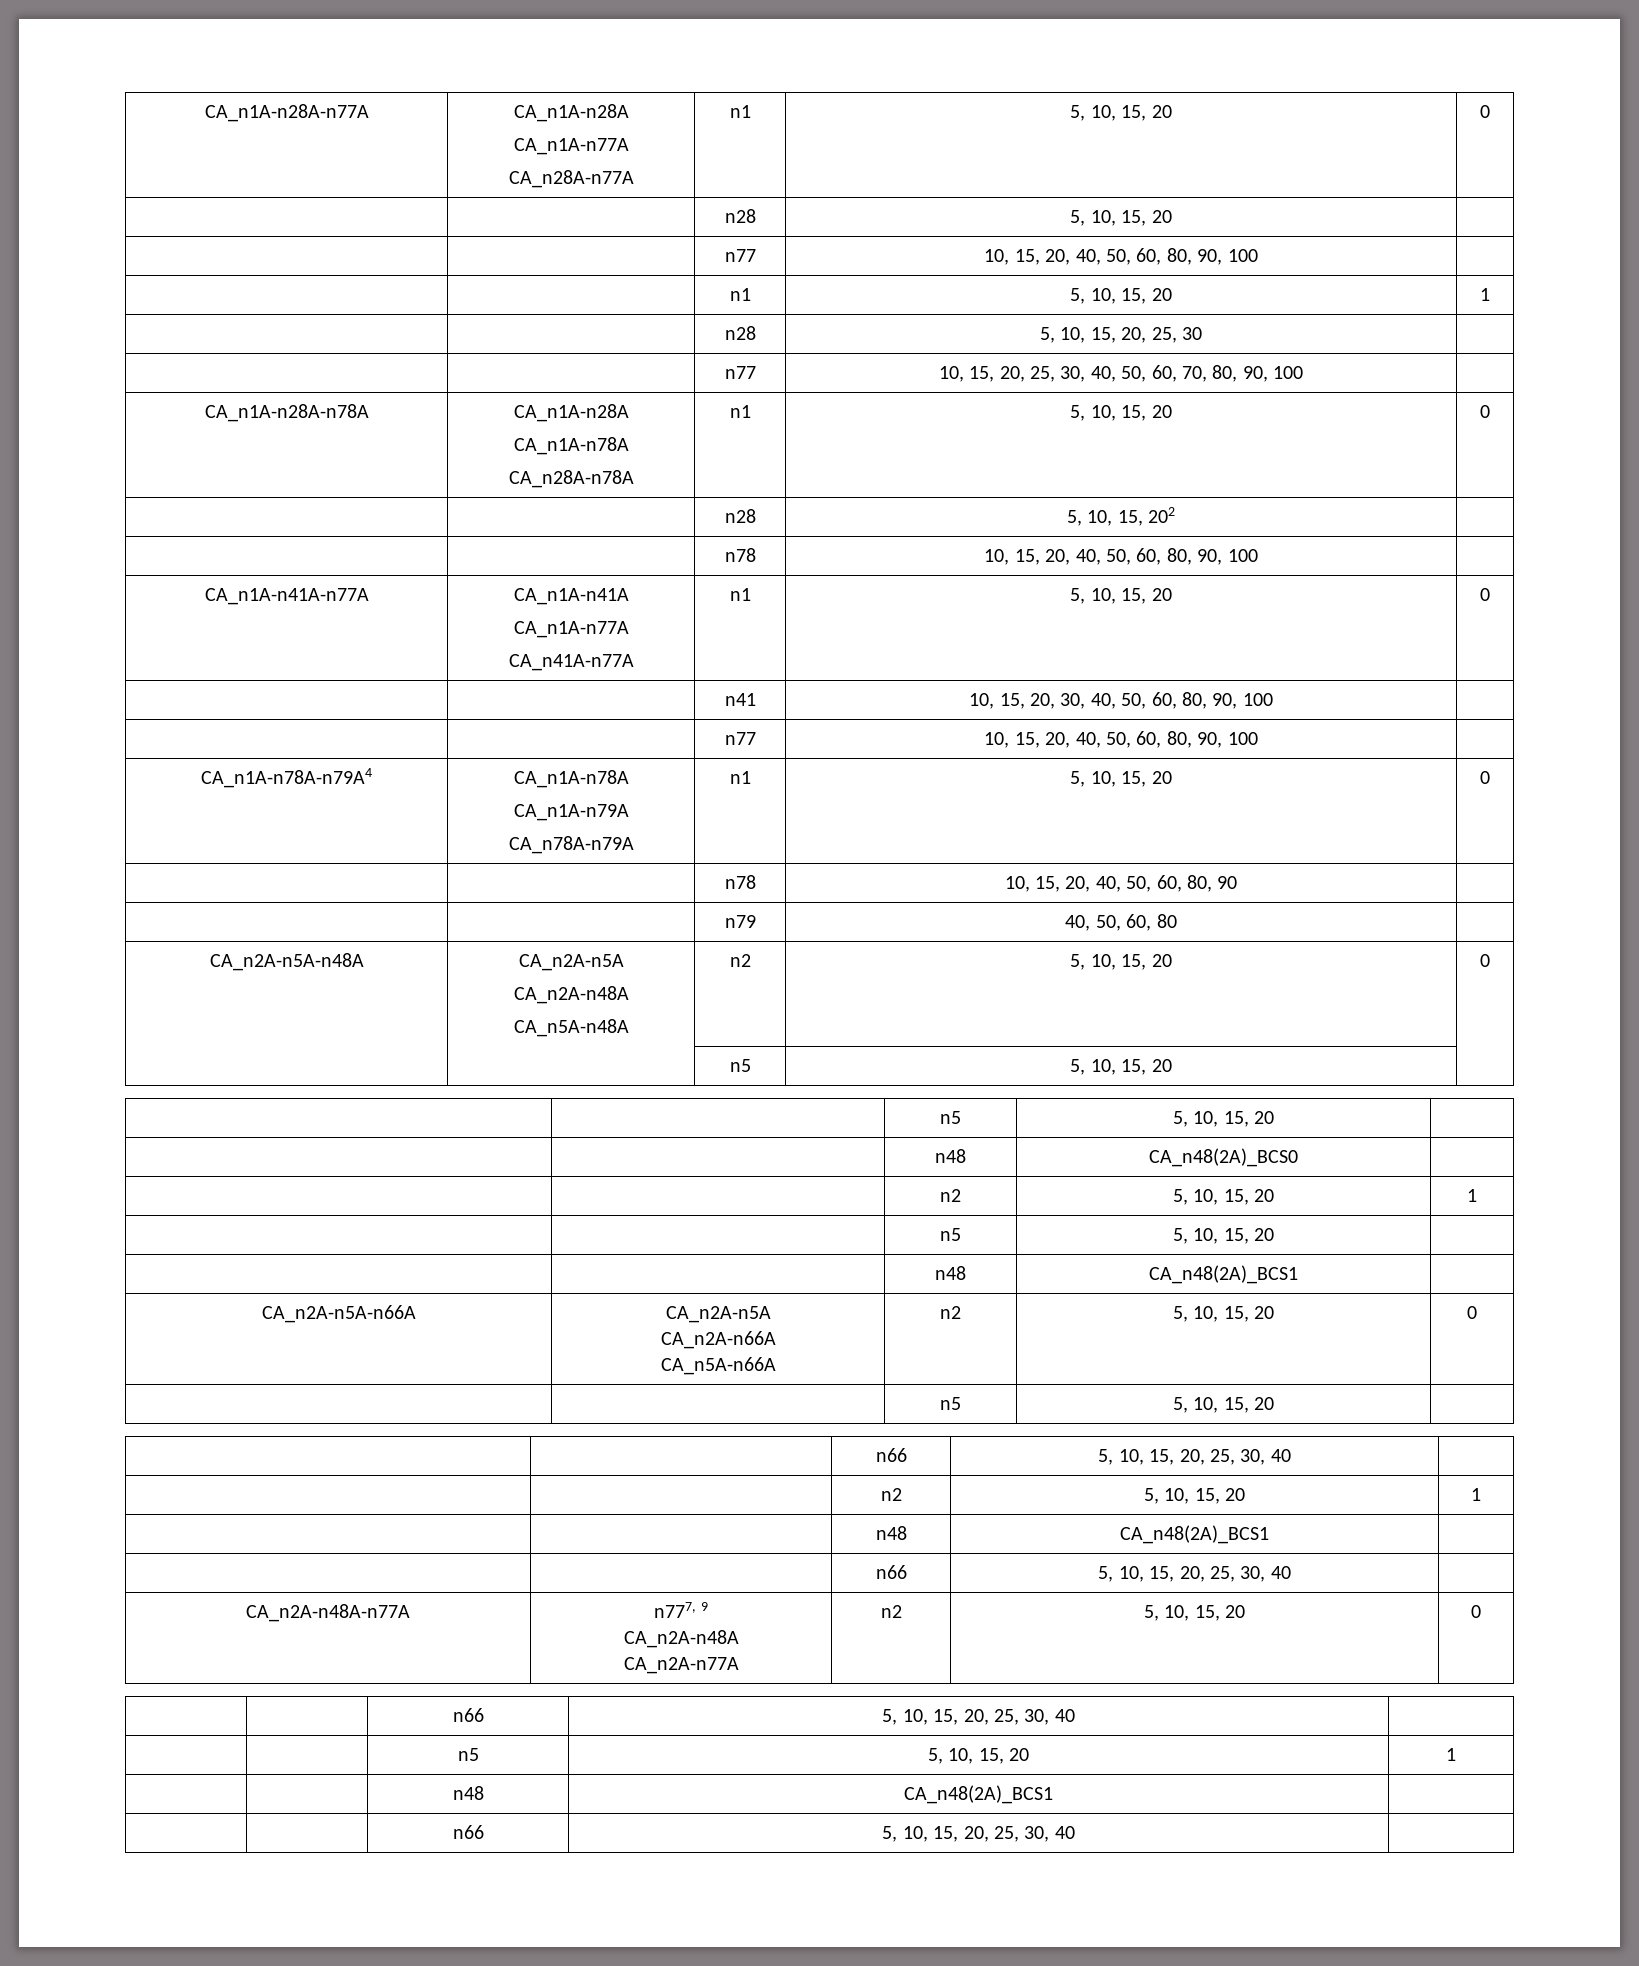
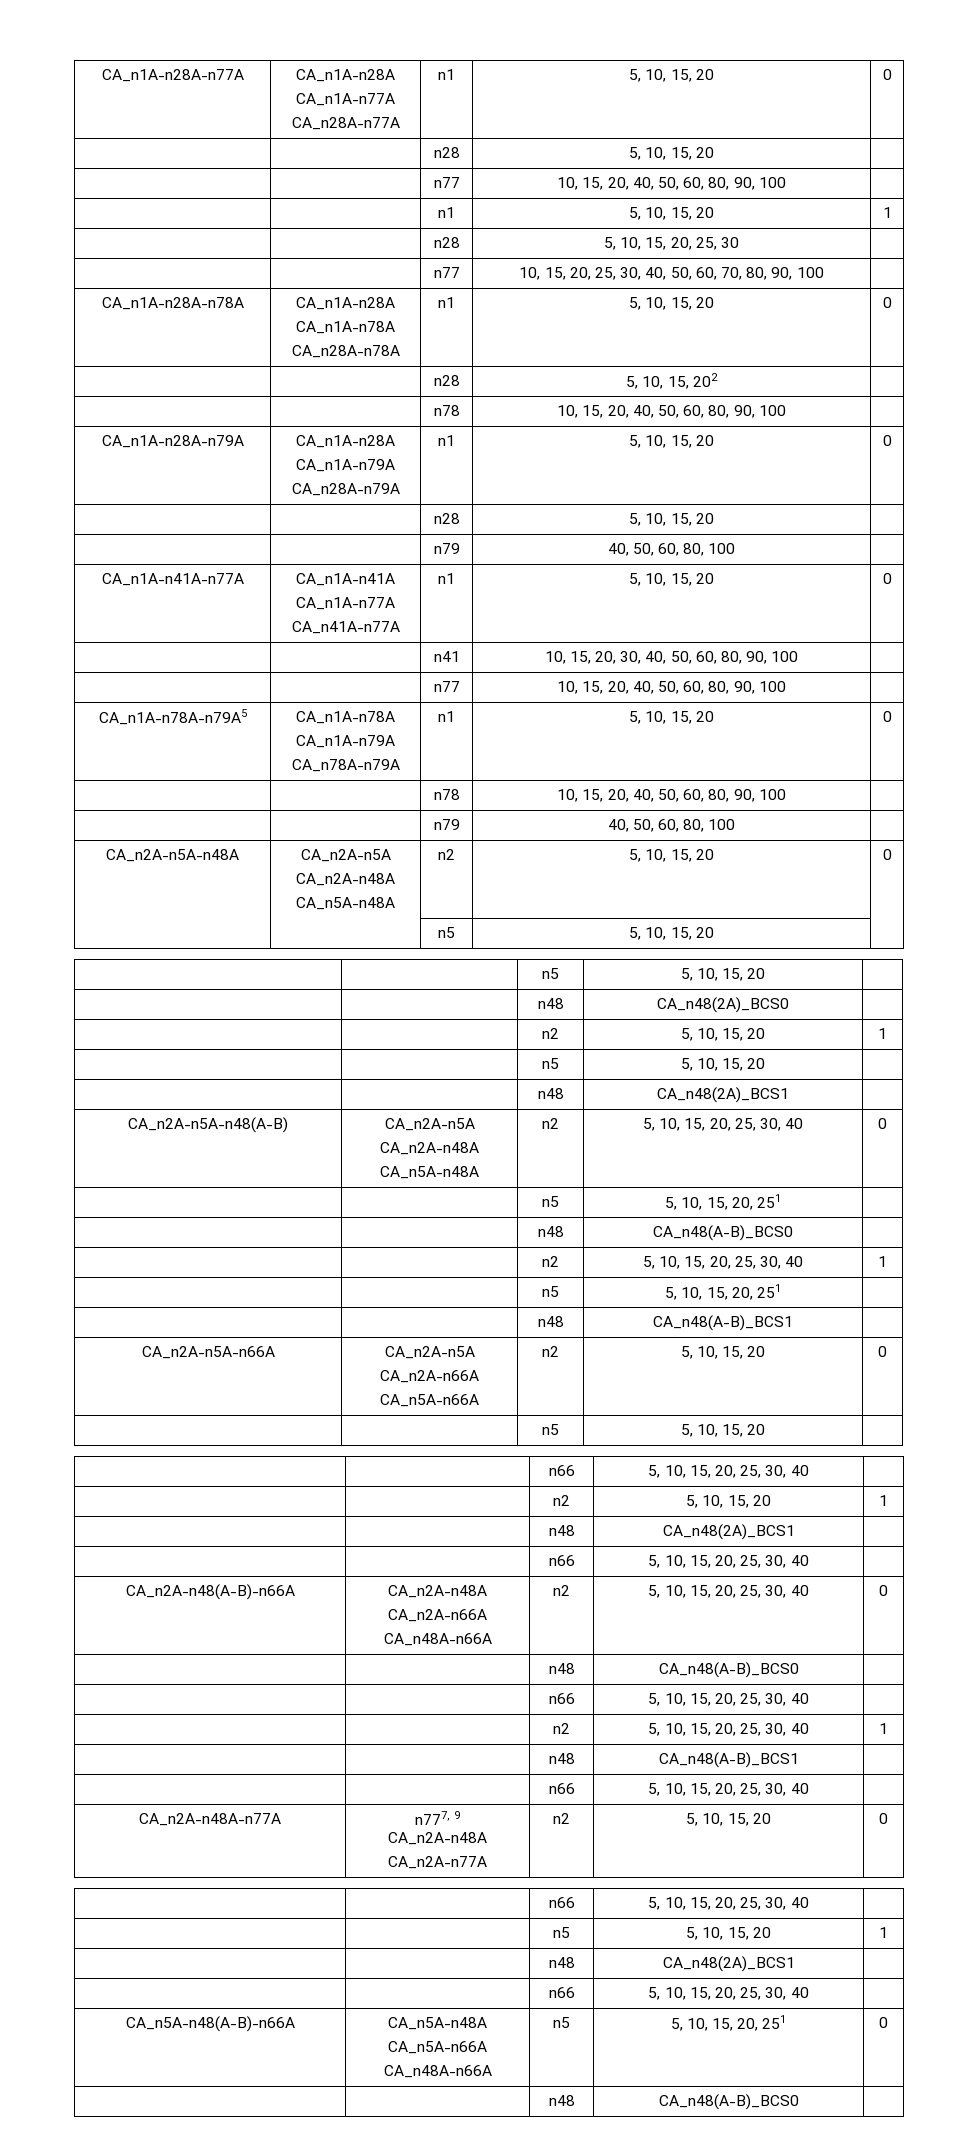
+ CA_n1A-n28A-n79A | CA_n1A-n28A
+ CA_n1A-n79A
+ CA_n28A-n79A | n1 | 5, 10, 15, 20 | 0
+ | | n28 | 5, 10, 15, 20 |
+ | | n79 | 40, 50, 60, 80, 100 |
- CA_n1A-n78A-n79A4 | CA_n1A-n78A
+ CA_n1A-n78A-n79A5 | CA_n1A-n78A
  CA_n1A-n79A
  CA_n78A-n79A | n1 | 5, 10, 15, 20 | 0
- | | n78 | 10, 15, 20, 40, 50, 60, 80, 90 |
- | | n79 | 40, 50, 60, 80 |
+ | | n78 | 10, 15, 20, 40, 50, 60, 80, 90, 100 |
+ | | n79 | 40, 50, 60, 80, 100 |
+ CA_n2A-n5A-n48(A-B) | CA_n2A-n5A
+ CA_n2A-n48A
+ CA_n5A-n48A | n2 | 5, 10, 15, 20, 25, 30, 40 | 0
+ | | n5 | 5, 10, 15, 20, 251 |
+ | | n48 | CA_n48(A-B)_BCS0 |
+ | | n2 | 5, 10, 15, 20, 25, 30, 40 | 1
+ | | n5 | 5, 10, 15, 20, 251 |
+ | | n48 | CA_n48(A-B)_BCS1 |
+ CA_n2A-n48(A-B)-n66A | CA_n2A-n48A
+ CA_n2A-n66A
+ CA_n48A-n66A | n2 | 5, 10, 15, 20, 25, 30, 40 | 0
+ | | n48 | CA_n48(A-B)_BCS0 |
+ | | n66 | 5, 10, 15, 20, 25, 30, 40 |
+ | | n2 | 5, 10, 15, 20, 25, 30, 40 | 1
+ | | n48 | CA_n48(A-B)_BCS1 |
+ | | n66 | 5, 10, 15, 20, 25, 30, 40 |
+ CA_n5A-n48(A-B)-n66A | CA_n5A-n48A
+ CA_n5A-n66A
+ CA_n48A-n66A | n5 | 5, 10, 15, 20, 251 | 0
+ | | n48 | CA_n48(A-B)_BCS0 |

